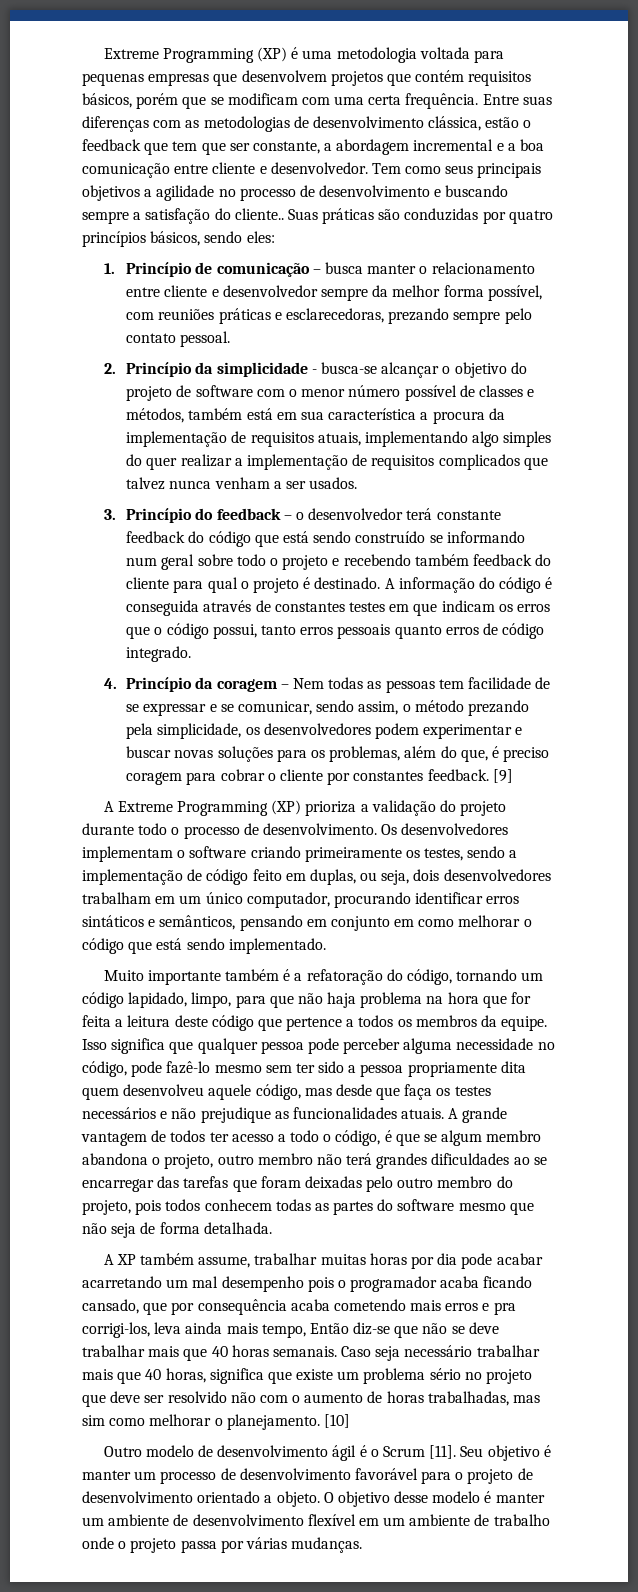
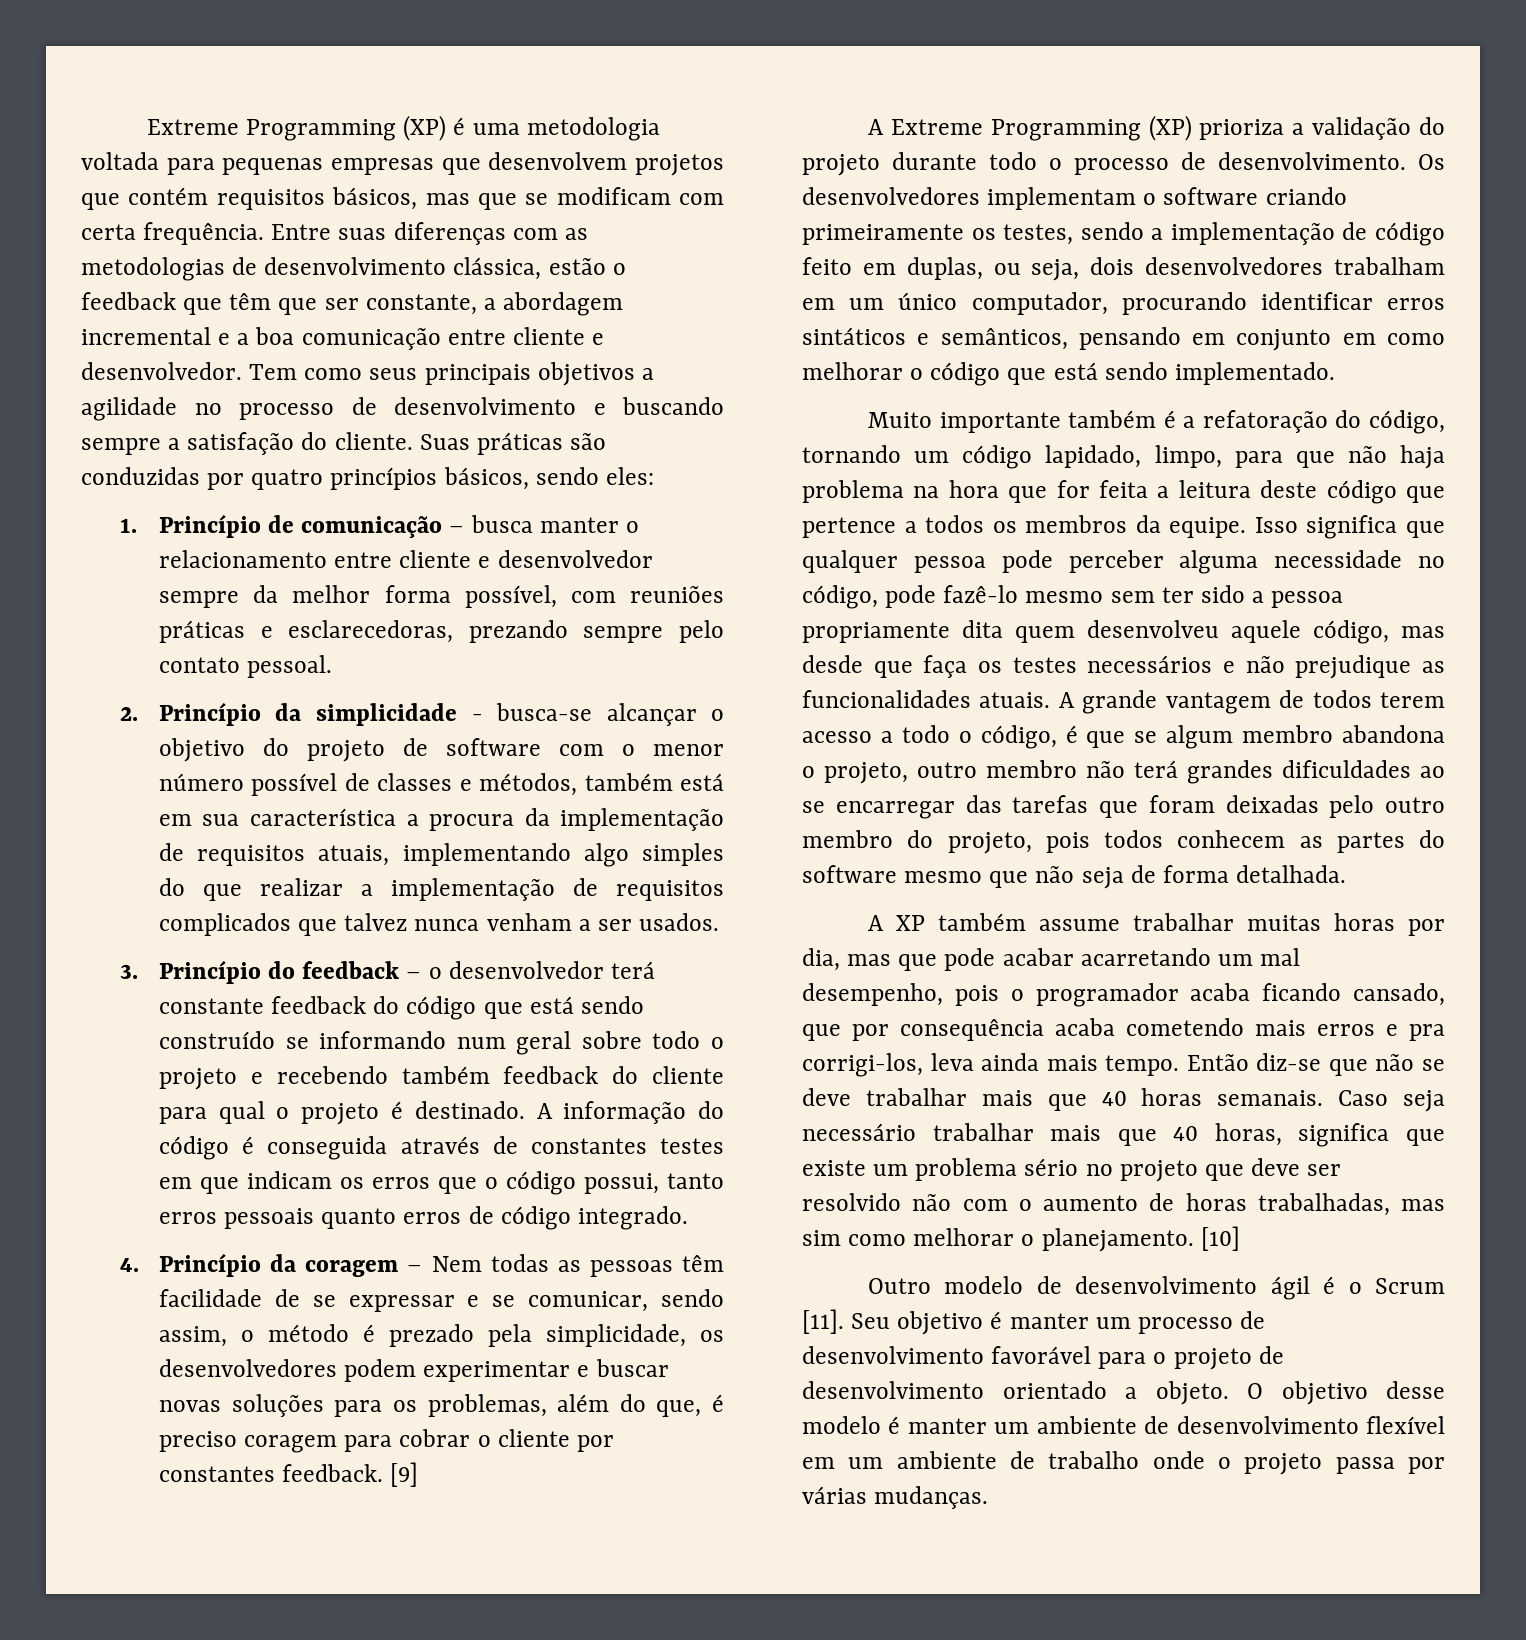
- Extreme Programming (XP) é uma metodologia voltada para pequenas empresas que desenvolvem projetos que contém requisitos básicos, porém que se modificam com uma certa frequência.
+ Extreme Programming (XP) é uma metodologia voltada para pequenas empresas que desenvolvem projetos que contém requisitos básicos, mas que se modificam com certa frequência.
- Entre suas diferenças com as metodologias de desenvolvimento clássica, estão o feedback que tem que ser constante, a abordagem incremental e a boa comunicação entre cliente e desenvolvedor.
+ Entre suas diferenças com as metodologias de desenvolvimento clássica, estão o feedback que têm que ser constante, a abordagem incremental e a boa comunicação entre cliente e desenvolvedor.
- Tem como seus principais objetivos a agilidade no processo de desenvolvimento e buscando sempre a satisfação do cliente..
+ Tem como seus principais objetivos a agilidade no processo de desenvolvimento e buscando sempre a satisfação do cliente.
- 2. Princípio da simplicidade - busca-se alcançar o objetivo do projeto de software com o menor número possível de classes e métodos, também está em sua característica a procura da implementação de requisitos atuais, implementando algo simples do quer realizar a implementação de requisitos complicados que talvez nunca venham a ser usados.
+ 2. Princípio da simplicidade - busca-se alcançar o objetivo do projeto de software com o menor número possível de classes e métodos, também está em sua característica a procura da implementação de requisitos atuais, implementando algo simples do que realizar a implementação de requisitos complicados que talvez nunca venham a ser usados.
- 4. Princípio da coragem – Nem todas as pessoas tem facilidade de se expressar e se comunicar, sendo assim, o método prezando pela simplicidade, os desenvolvedores podem experimentar e buscar novas soluções para os problemas, além do que, é preciso coragem para cobrar o cliente por constantes feedback.
+ 4. Princípio da coragem – Nem todas as pessoas têm facilidade de se expressar e se comunicar, sendo assim, o método é prezado pela simplicidade, os desenvolvedores podem experimentar e buscar novas soluções para os problemas, além do que, é preciso coragem para cobrar o cliente por constantes feedback.
- A grande vantagem de todos ter acesso a todo o código, é que se algum membro abandona o projeto, outro membro não terá grandes dificuldades ao se encarregar das tarefas que foram deixadas pelo outro membro do projeto, pois todos conhecem todas as partes do software mesmo que não seja de forma detalhada.
+ A grande vantagem de todos terem acesso a todo o código, é que se algum membro abandona o projeto, outro membro não terá grandes dificuldades ao se encarregar das tarefas que foram deixadas pelo outro membro do projeto, pois todos conhecem as partes do software mesmo que não seja de forma detalhada.
- A XP também assume, trabalhar muitas horas por dia pode acabar acarretando um mal desempenho pois o programador acaba ficando cansado, que por consequência acaba cometendo mais erros e pra corrigi-los, leva ainda mais tempo, Então diz-se que não se deve trabalhar mais que 40 horas semanais.
+ A XP também assume trabalhar muitas horas por dia, mas que pode acabar acarretando um mal desempenho, pois o programador acaba ficando cansado, que por consequência acaba cometendo mais erros e pra corrigi-los, leva ainda mais tempo. Então diz-se que não se deve trabalhar mais que 40 horas semanais.

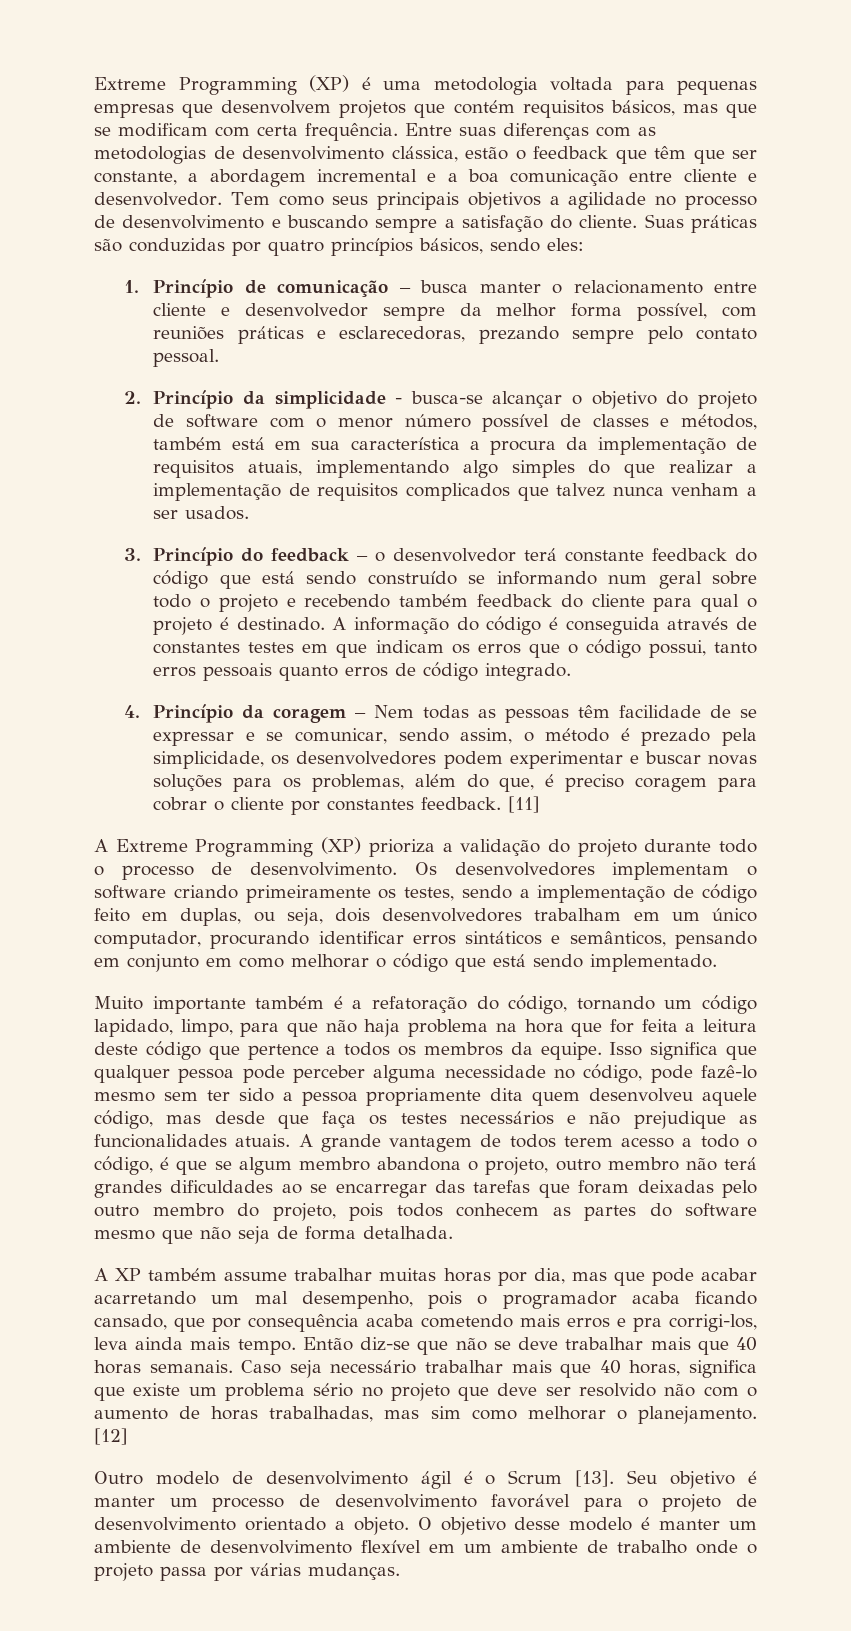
- [9]
+ [11]
- [10]
+ [12]
- Outro modelo de desenvolvimento ágil é o Scrum [11].
+ Outro modelo de desenvolvimento ágil é o Scrum [13].

